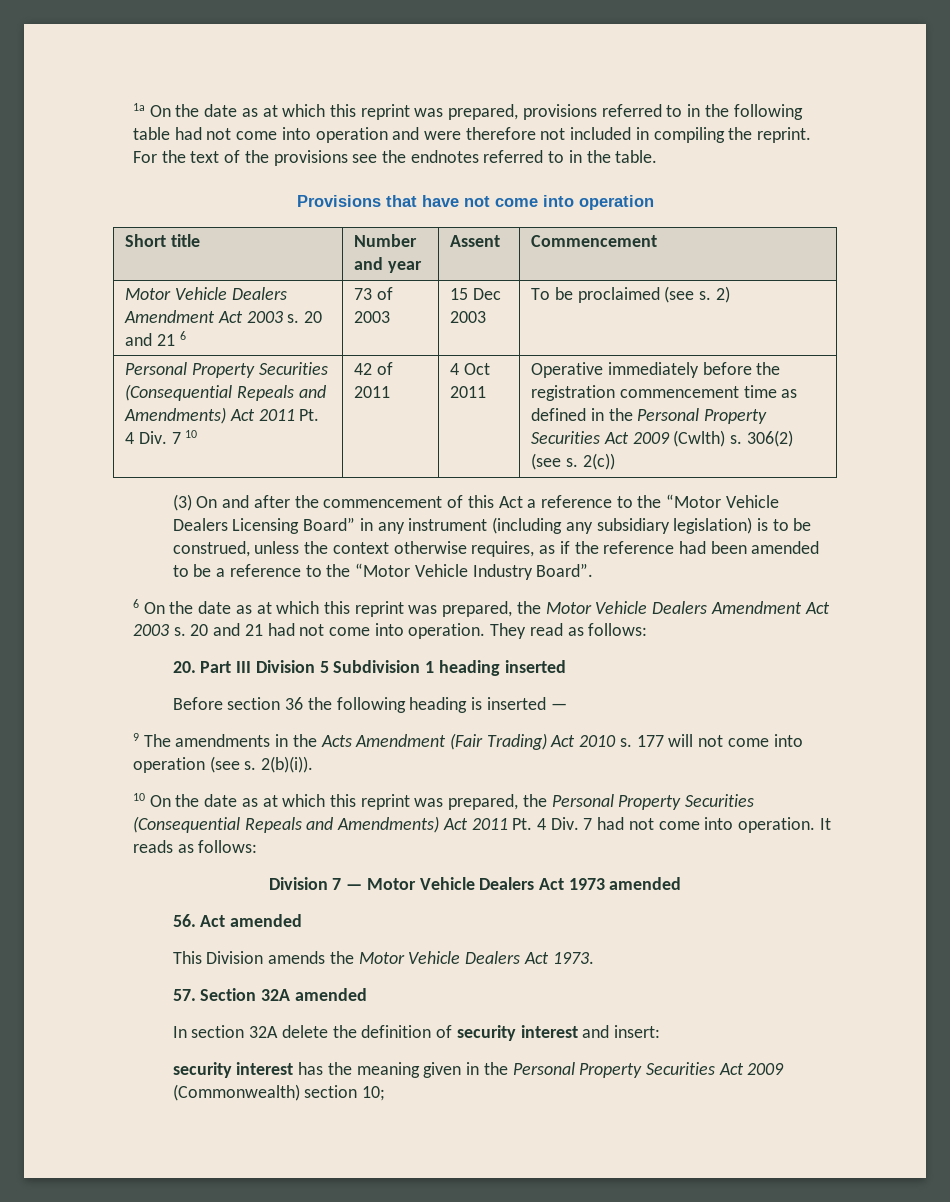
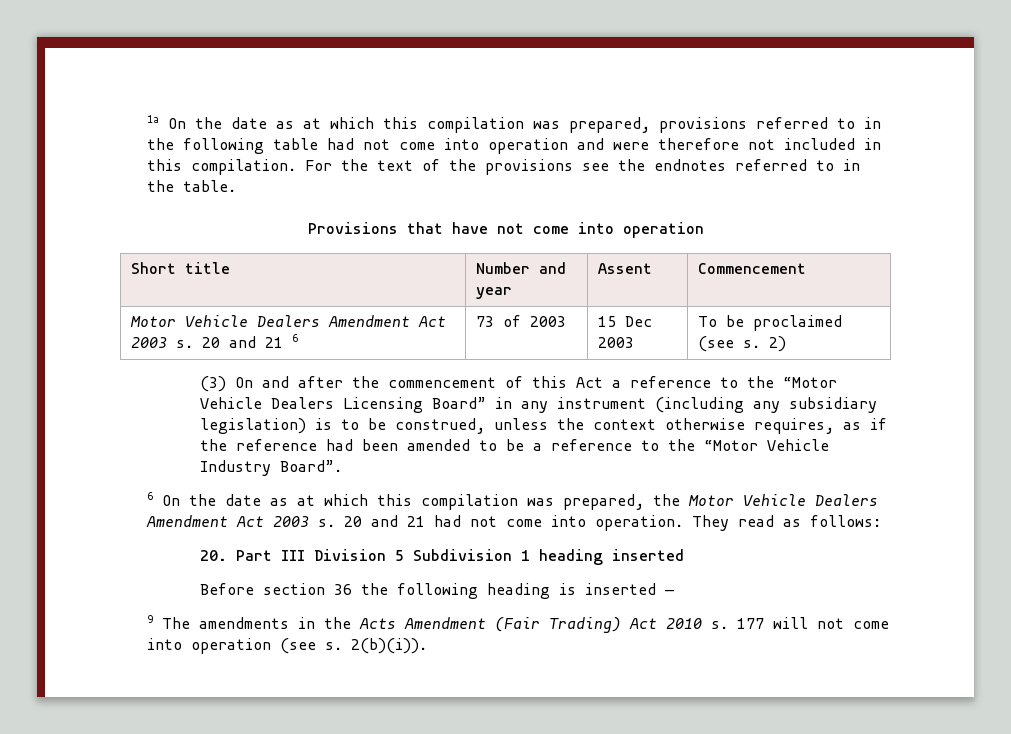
- 1a On the date as at which this reprint was prepared, provisions referred to in the following table had not come into operation and were therefore not included in compiling the reprint.
+ 1a On the date as at which this compilation was prepared, provisions referred to in the following table had not come into operation and were therefore not included in this compilation.
- Personal Property Securities (Consequential Repeals and Amendments) Act 2011 Pt. 4 Div. 7 10 | 42 of 2011 | 4 Oct 2011 | Operative immediately before the registration commencement time as defined in the Personal Property Securities Act 2009 (Cwlth) s. 306(2) (see s. 2(c))
- 6 On the date as at which this reprint was prepared, the Motor Vehicle Dealers Amendment Act 2003 s.
+ 6 On the date as at which this compilation was prepared, the Motor Vehicle Dealers Amendment Act 2003 s.
- 10 On the date as at which this reprint was prepared, the Personal Property Securities (Consequential Repeals and Amendments) Act 2011 Pt. 4 Div. 7 had not come into operation. It reads as follows:
- Division 7 — Motor Vehicle Dealers Act 1973 amended
- 56. Act amended
- This Division amends the Motor Vehicle Dealers Act 1973.
- 57. Section 32A amended
- In section 32A delete the definition of security interest and insert:
- security interest has the meaning given in the Personal Property Securities Act 2009 (Commonwealth) section 10;

